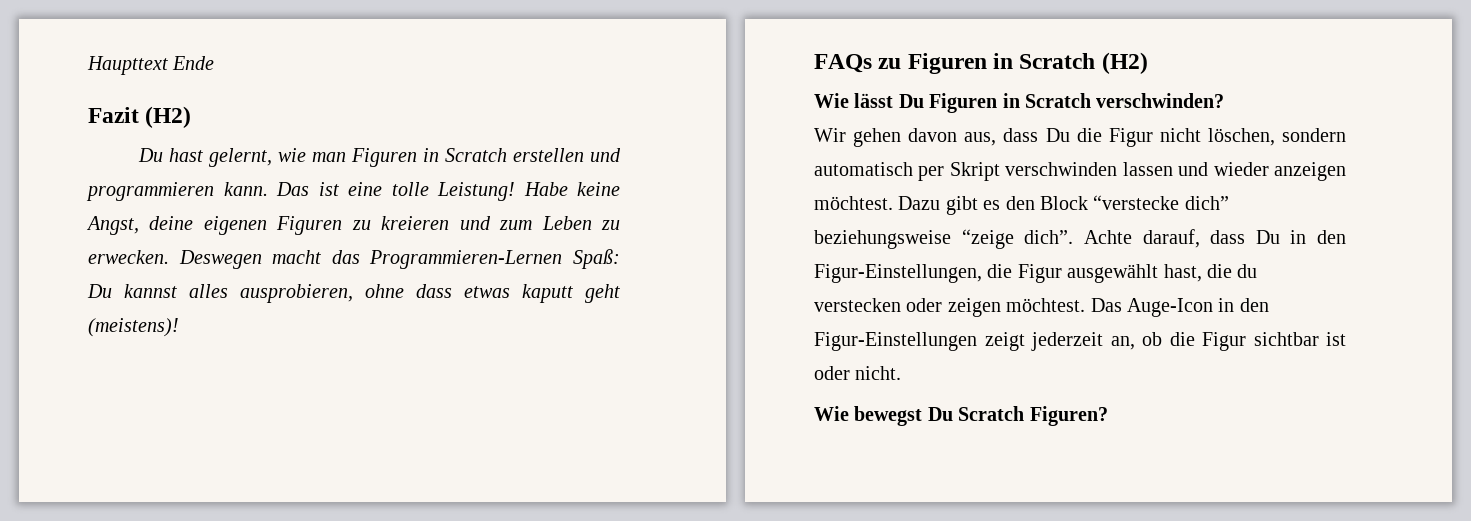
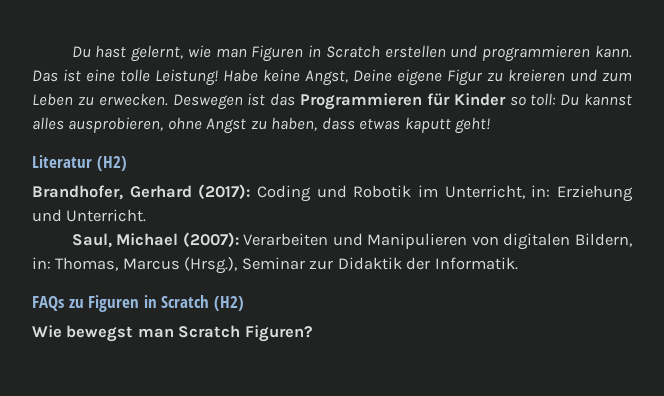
- Haupttext Ende
- Fazit (H2)
- Habe keine Angst, deine eigenen Figuren zu kreieren und zum Leben zu erwecken.
+ Habe keine Angst, Deine eigene Figur zu kreieren und zum Leben zu erwecken.
- Deswegen macht das Programmieren-Lernen Spaß: Du kannst alles ausprobieren, ohne dass etwas kaputt geht (meistens)!
+ Deswegen ist das Programmieren für Kinder so toll: Du kannst alles ausprobieren, ohne Angst zu haben, dass etwas kaputt geht!
+ Literatur (H2)
+ Brandhofer, Gerhard (2017): Coding und Robotik im Unterricht, in: Erziehung und Unterricht.
+ Saul, Michael (2007): Verarbeiten und Manipulieren von digitalen Bildern, in: Thomas, Marcus (Hrsg.), Seminar zur Didaktik der Informatik.
- Wie lässt Du Figuren in Scratch verschwinden?
- Wir gehen davon aus, dass Du die Figur nicht löschen, sondern automatisch per Skript verschwinden lassen und wieder anzeigen möchtest. Dazu gibt es den Block “verstecke dich” beziehungsweise “zeige dich”. Achte darauf, dass Du in den Figur-Einstellungen, die Figur ausgewählt hast, die du verstecken oder zeigen möchtest. Das Auge-Icon in den Figur-Einstellungen zeigt jederzeit an, ob die Figur sichtbar ist oder nicht.
- Wie bewegst Du Scratch Figuren?
+ Wie bewegst man Scratch Figuren?

